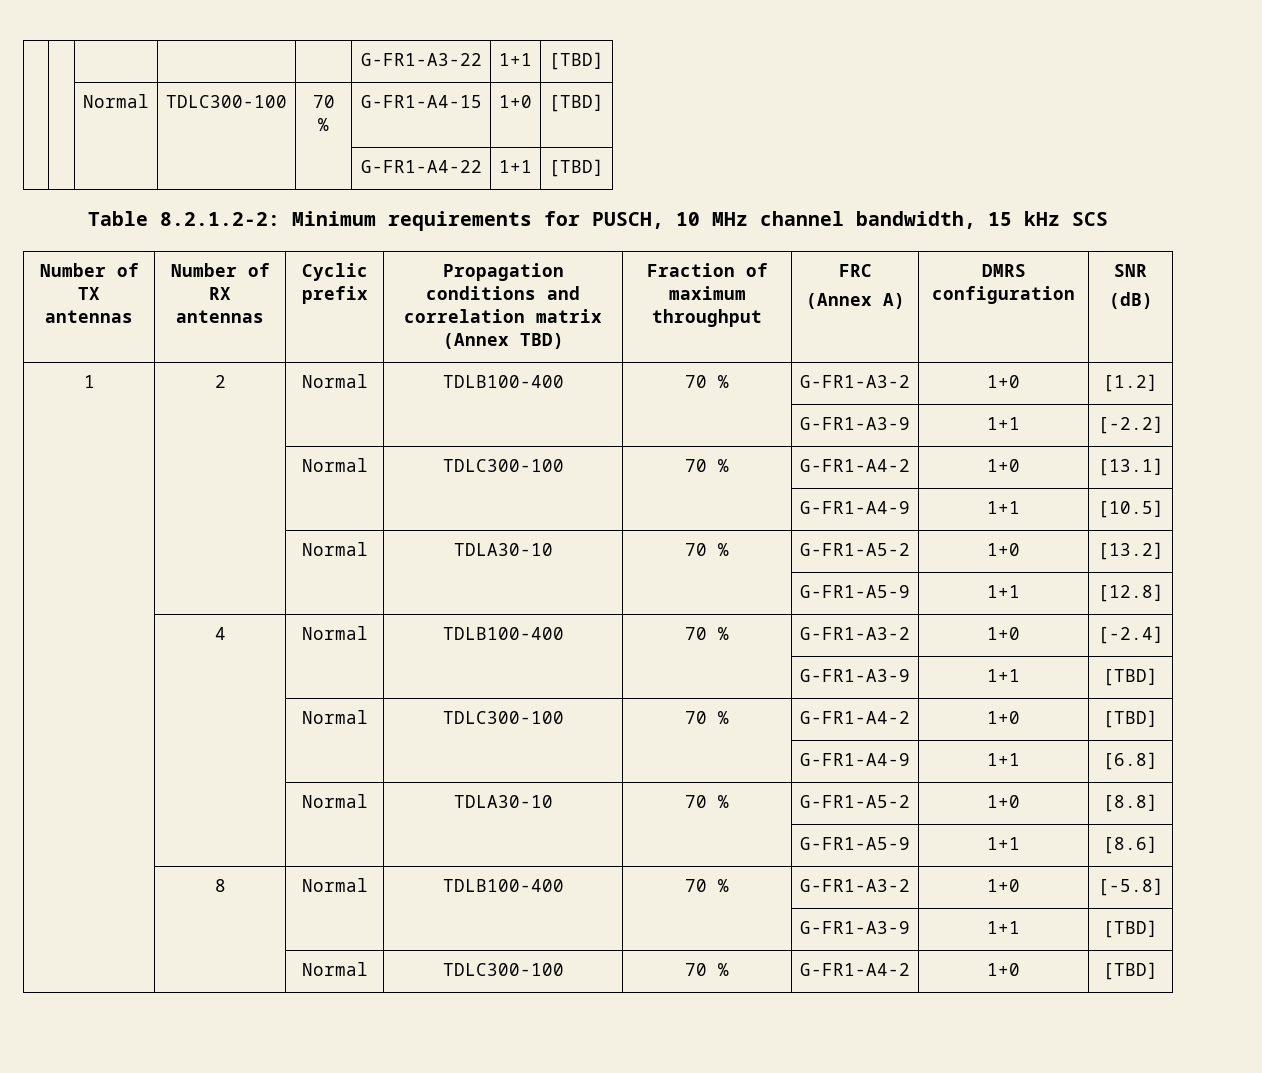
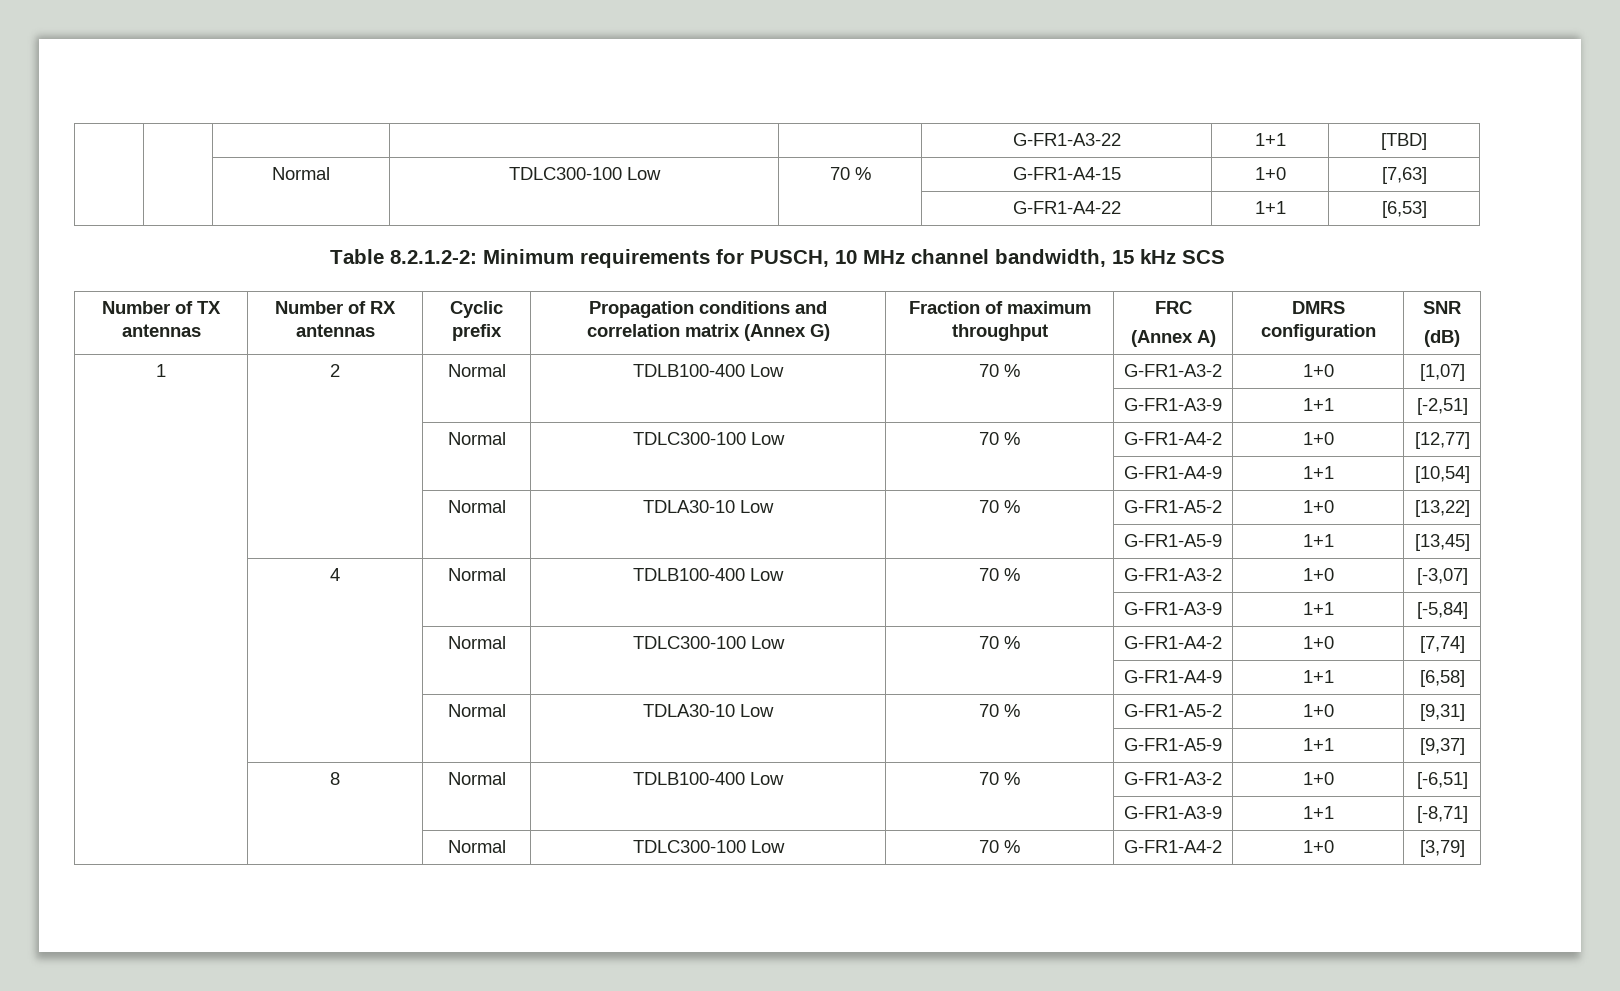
- | | Normal | TDLC300-100 | 70 % | G-FR1-A4-15 | 1+0 | [TBD]
+ | | Normal | TDLC300-100 Low | 70 % | G-FR1-A4-15 | 1+0 | [7,63]
- | | | | | G-FR1-A4-22 | 1+1 | [TBD]
+ | | | | | G-FR1-A4-22 | 1+1 | [6,53]
- Number of TX antennas | Number of RX antennas | Cyclic prefix | Propagation conditions and correlation matrix (Annex TBD) | Fraction of maximum throughput | FRC
+ Number of TX antennas | Number of RX antennas | Cyclic prefix | Propagation conditions and correlation matrix (Annex G) | Fraction of maximum throughput | FRC
- 1 | 2 | Normal | TDLB100-400 | 70 % | G-FR1-A3-2 | 1+0 | [1.2]
- | | | | | G-FR1-A3-9 | 1+1 | [-2.2]
- | | Normal | TDLC300-100 | 70 % | G-FR1-A4-2 | 1+0 | [13.1]
- | | | | | G-FR1-A4-9 | 1+1 | [10.5]
- | | Normal | TDLA30-10 | 70 % | G-FR1-A5-2 | 1+0 | [13.2]
- | | | | | G-FR1-A5-9 | 1+1 | [12.8]
+ 1 | 2 | Normal | TDLB100-400 Low | 70 % | G-FR1-A3-2 | 1+0 | [1,07]
+ | | | | | G-FR1-A3-9 | 1+1 | [-2,51]
+ | | Normal | TDLC300-100 Low | 70 % | G-FR1-A4-2 | 1+0 | [12,77]
+ | | | | | G-FR1-A4-9 | 1+1 | [10,54]
+ | | Normal | TDLA30-10 Low | 70 % | G-FR1-A5-2 | 1+0 | [13,22]
+ | | | | | G-FR1-A5-9 | 1+1 | [13,45]
- | 4 | Normal | TDLB100-400 | 70 % | G-FR1-A3-2 | 1+0 | [-2.4]
- | | | | | G-FR1-A3-9 | 1+1 | [TBD]
- | | Normal | TDLC300-100 | 70 % | G-FR1-A4-2 | 1+0 | [TBD]
- | | | | | G-FR1-A4-9 | 1+1 | [6.8]
- | | Normal | TDLA30-10 | 70 % | G-FR1-A5-2 | 1+0 | [8.8]
- | | | | | G-FR1-A5-9 | 1+1 | [8.6]
+ | 4 | Normal | TDLB100-400 Low | 70 % | G-FR1-A3-2 | 1+0 | [-3,07]
+ | | | | | G-FR1-A3-9 | 1+1 | [-5,84]
+ | | Normal | TDLC300-100 Low | 70 % | G-FR1-A4-2 | 1+0 | [7,74]
+ | | | | | G-FR1-A4-9 | 1+1 | [6,58]
+ | | Normal | TDLA30-10 Low | 70 % | G-FR1-A5-2 | 1+0 | [9,31]
+ | | | | | G-FR1-A5-9 | 1+1 | [9,37]
- | 8 | Normal | TDLB100-400 | 70 % | G-FR1-A3-2 | 1+0 | [-5.8]
- | | | | | G-FR1-A3-9 | 1+1 | [TBD]
- | | Normal | TDLC300-100 | 70 % | G-FR1-A4-2 | 1+0 | [TBD]
+ | 8 | Normal | TDLB100-400 Low | 70 % | G-FR1-A3-2 | 1+0 | [-6,51]
+ | | | | | G-FR1-A3-9 | 1+1 | [-8,71]
+ | | Normal | TDLC300-100 Low | 70 % | G-FR1-A4-2 | 1+0 | [3,79]

